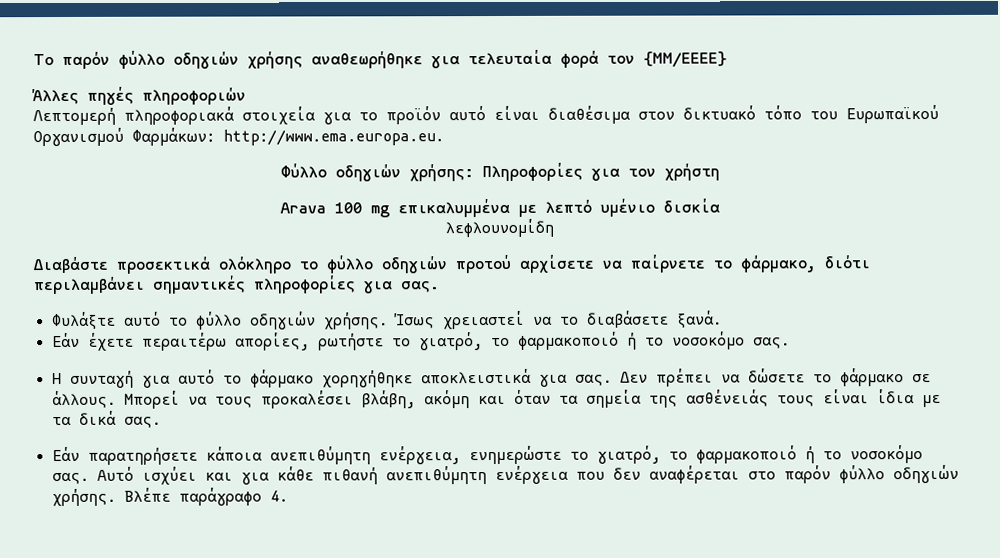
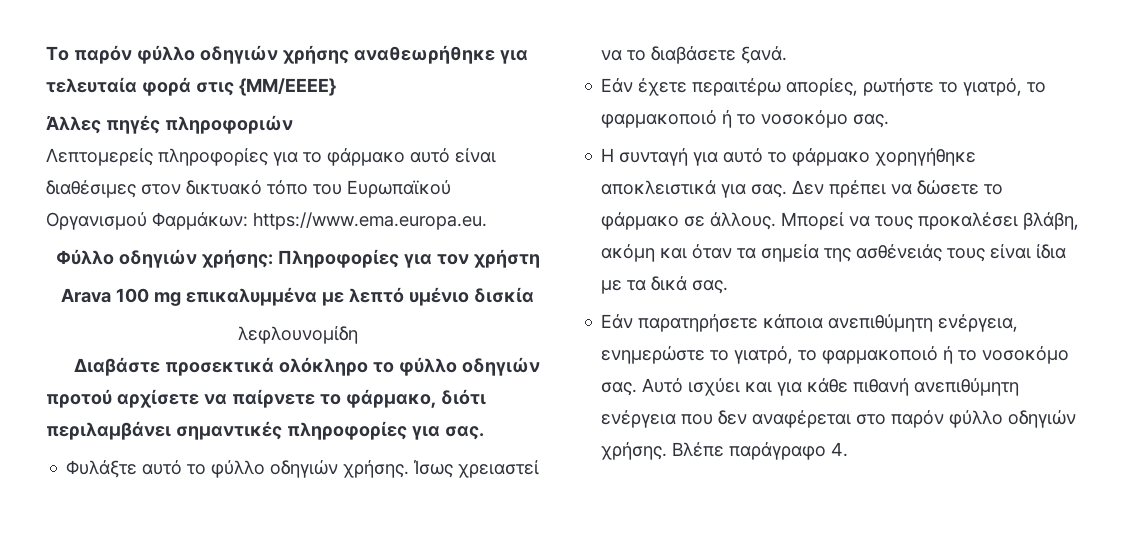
- Το παρόν φύλλο οδηγιών χρήσης αναθεωρήθηκε για τελευταία φορά τον {MM/EEEE}
+ Το παρόν φύλλο οδηγιών χρήσης αναθεωρήθηκε για τελευταία φορά στις {MM/EEEE}
- Λεπτομερή πληροφοριακά στοιχεία για το προϊόν αυτό είναι διαθέσιμα στον δικτυακό τόπο του Ευρωπαϊκού Οργανισμού Φαρμάκων: http://www.ema.europa.eu.
+ Λεπτομερείς πληροφορίες για το φάρμακο αυτό είναι διαθέσιμες στον δικτυακό τόπο του Ευρωπαϊκού Οργανισμού Φαρμάκων: https://www.ema.europa.eu.

